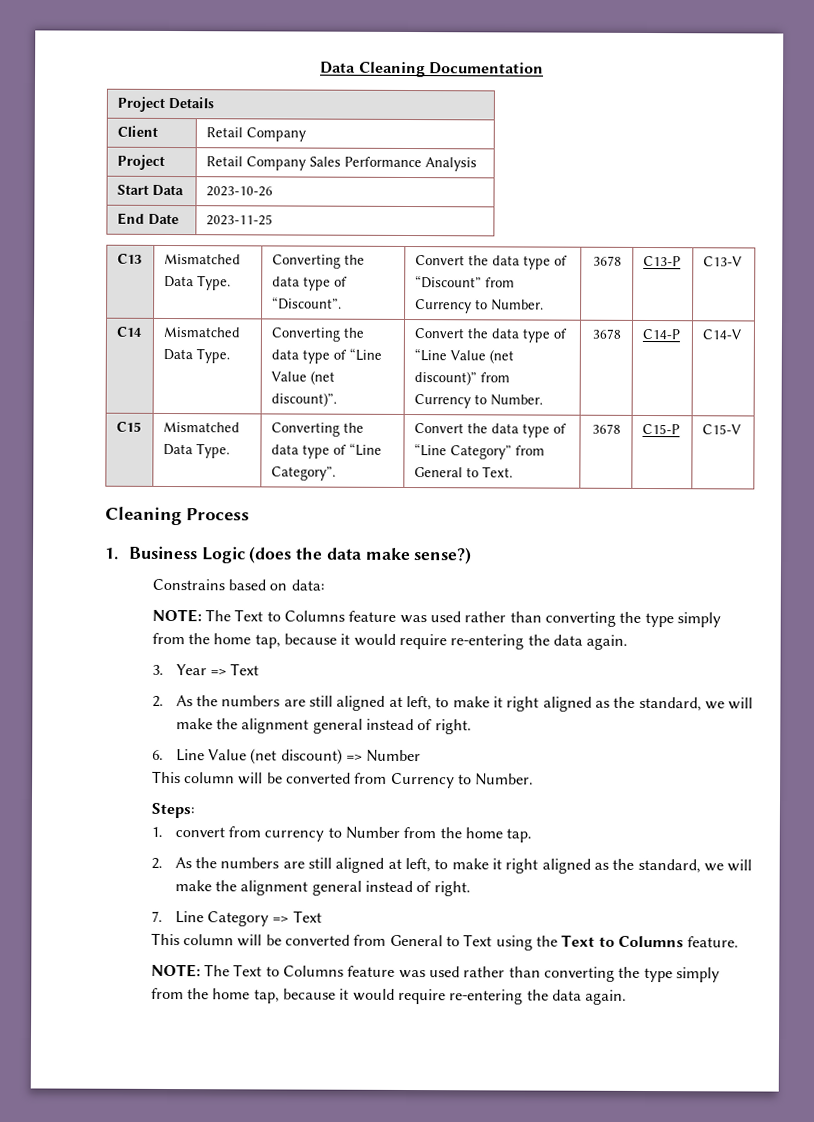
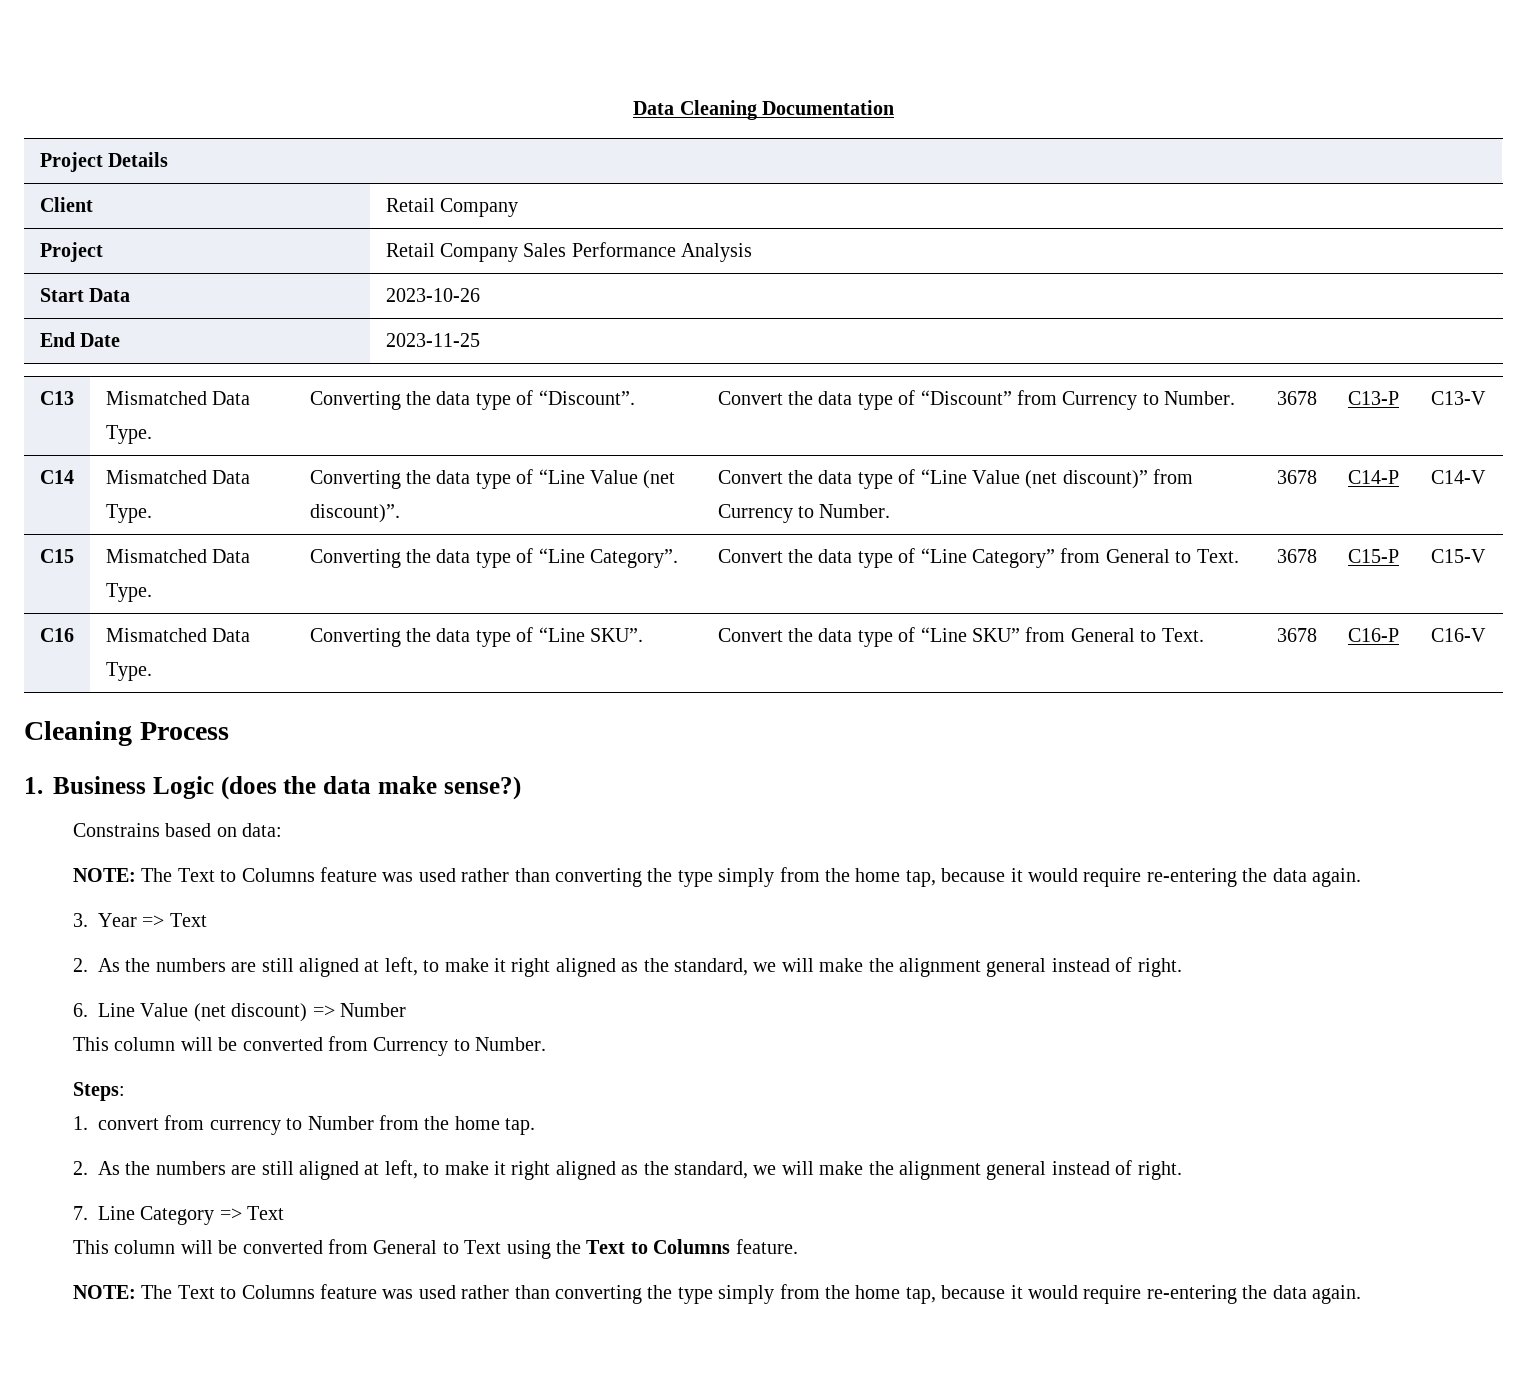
+ C16 | Mismatched Data Type. | Converting the data type of “Line SKU”. | Convert the data type of “Line SKU” from General to Text. | 3678 | C16-P | C16-V

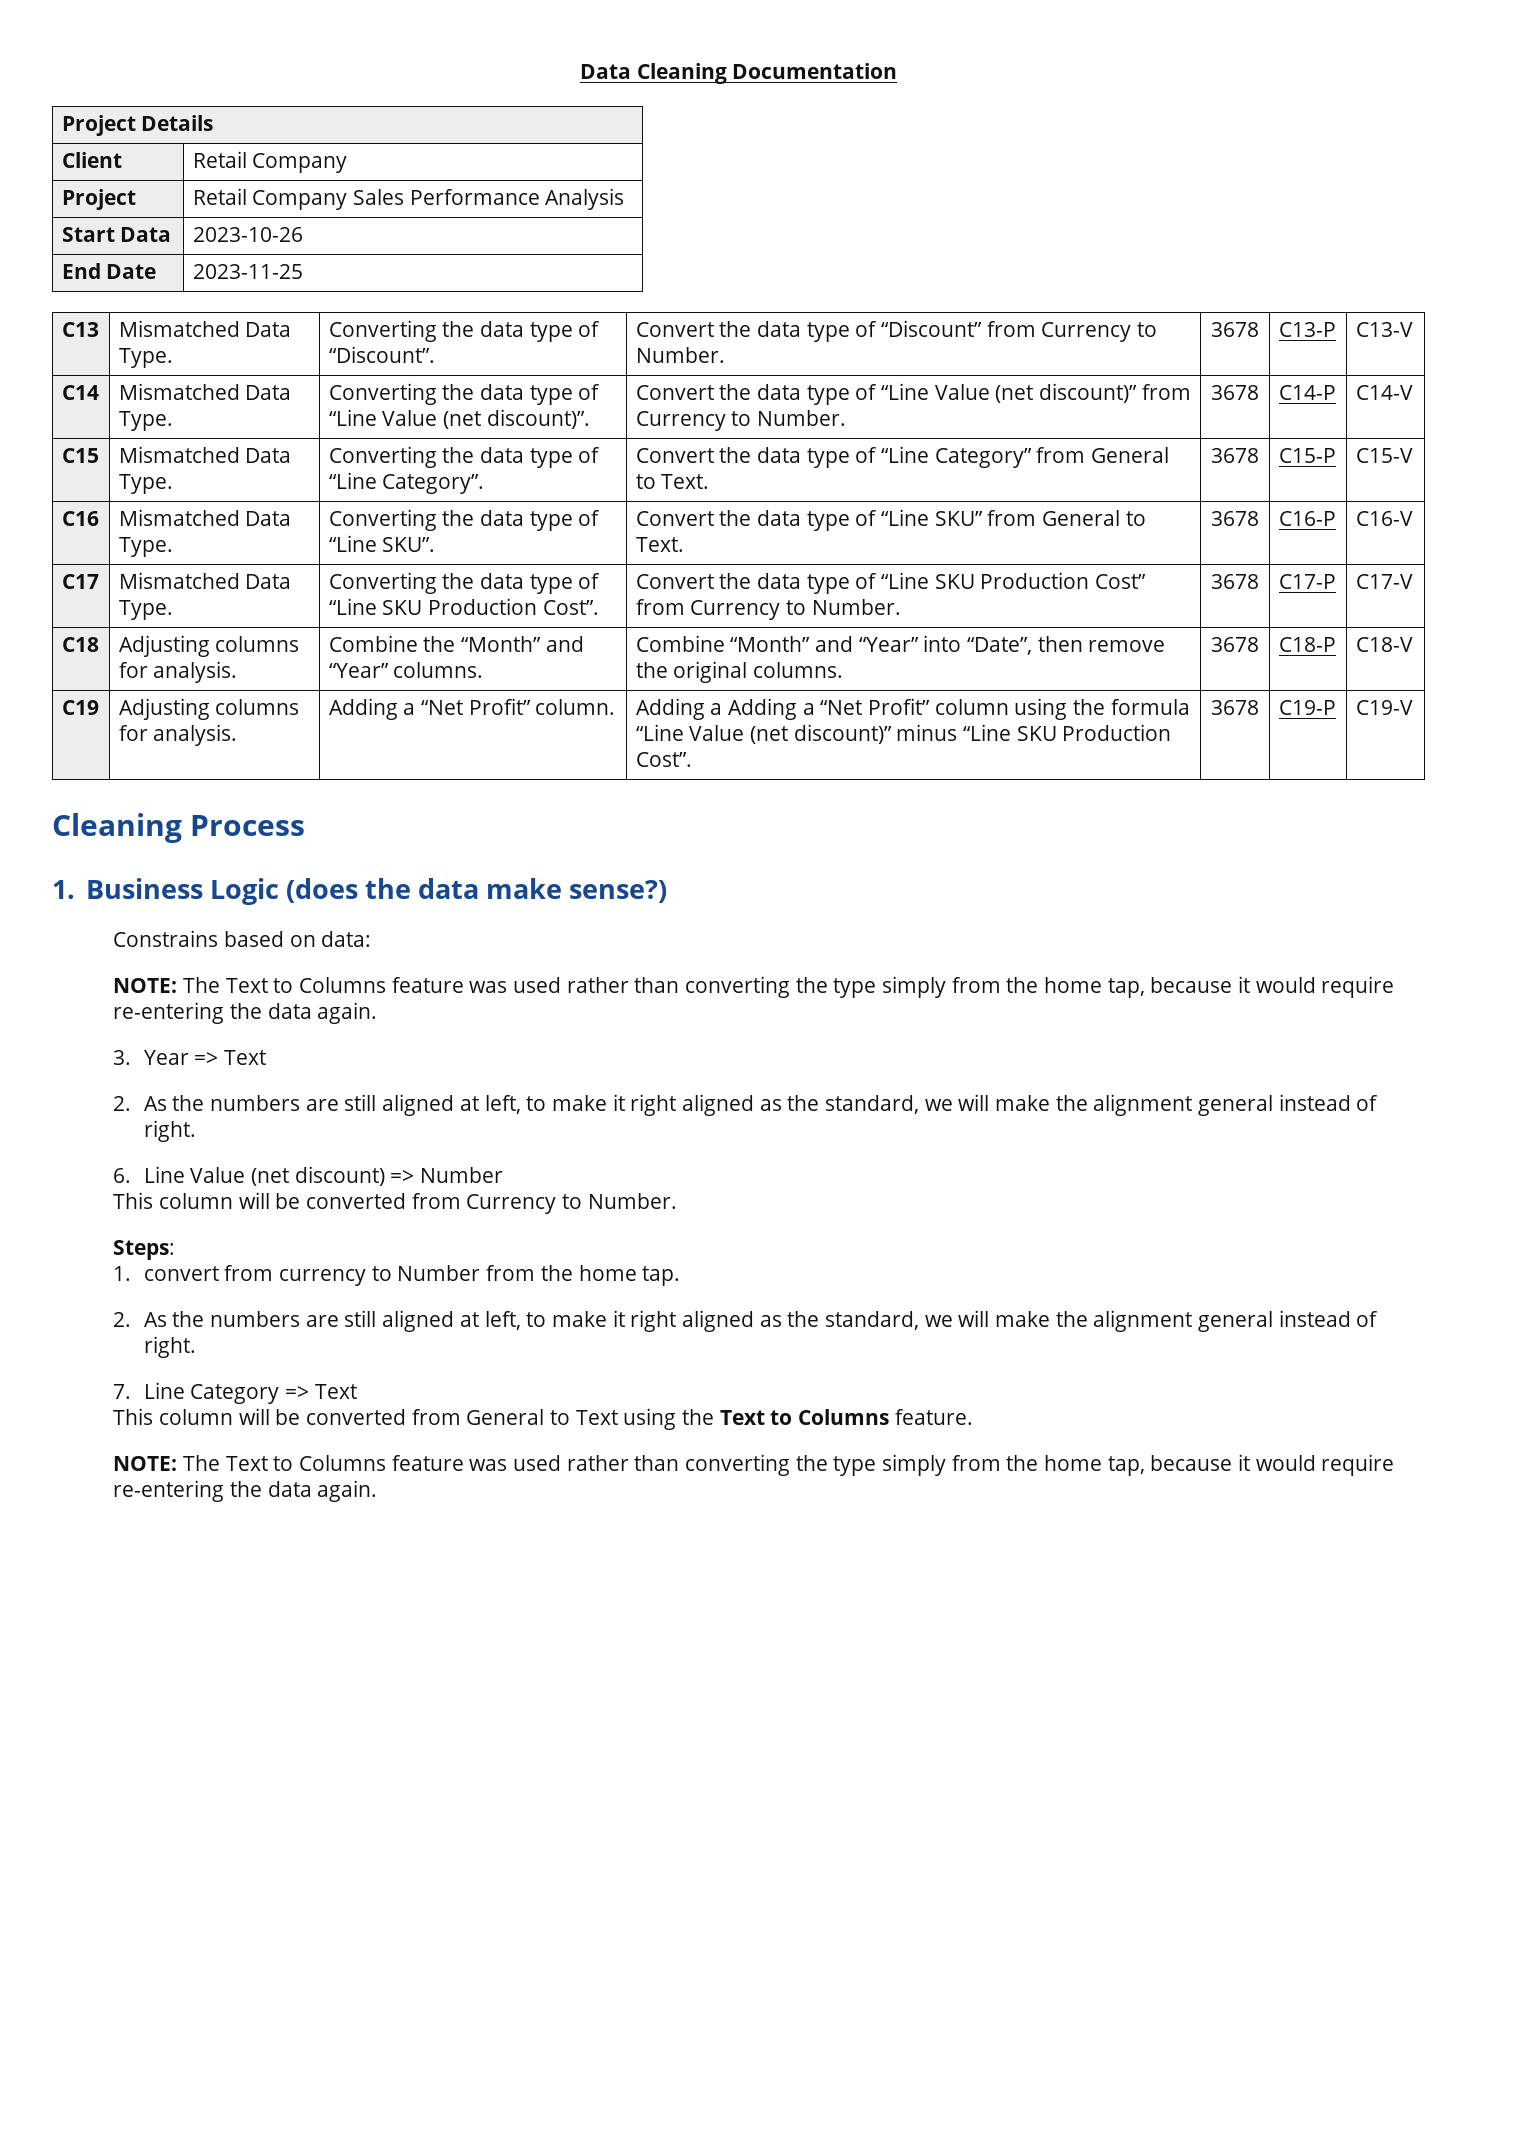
+ C17 | Mismatched Data Type. | Converting the data type of “Line SKU Production Cost”. | Convert the data type of “Line SKU Production Cost” from Currency to Number. | 3678 | C17-P | C17-V
+ C18 | Adjusting columns for analysis. | Combine the “Month” and “Year” columns. | Combine “Month” and “Year” into “Date”, then remove the original columns. | 3678 | C18-P | C18-V
+ C19 | Adjusting columns for analysis. | Adding a “Net Profit” column. | Adding a Adding a “Net Profit” column using the formula “Line Value (net discount)” minus “Line SKU Production Cost”. | 3678 | C19-P | C19-V

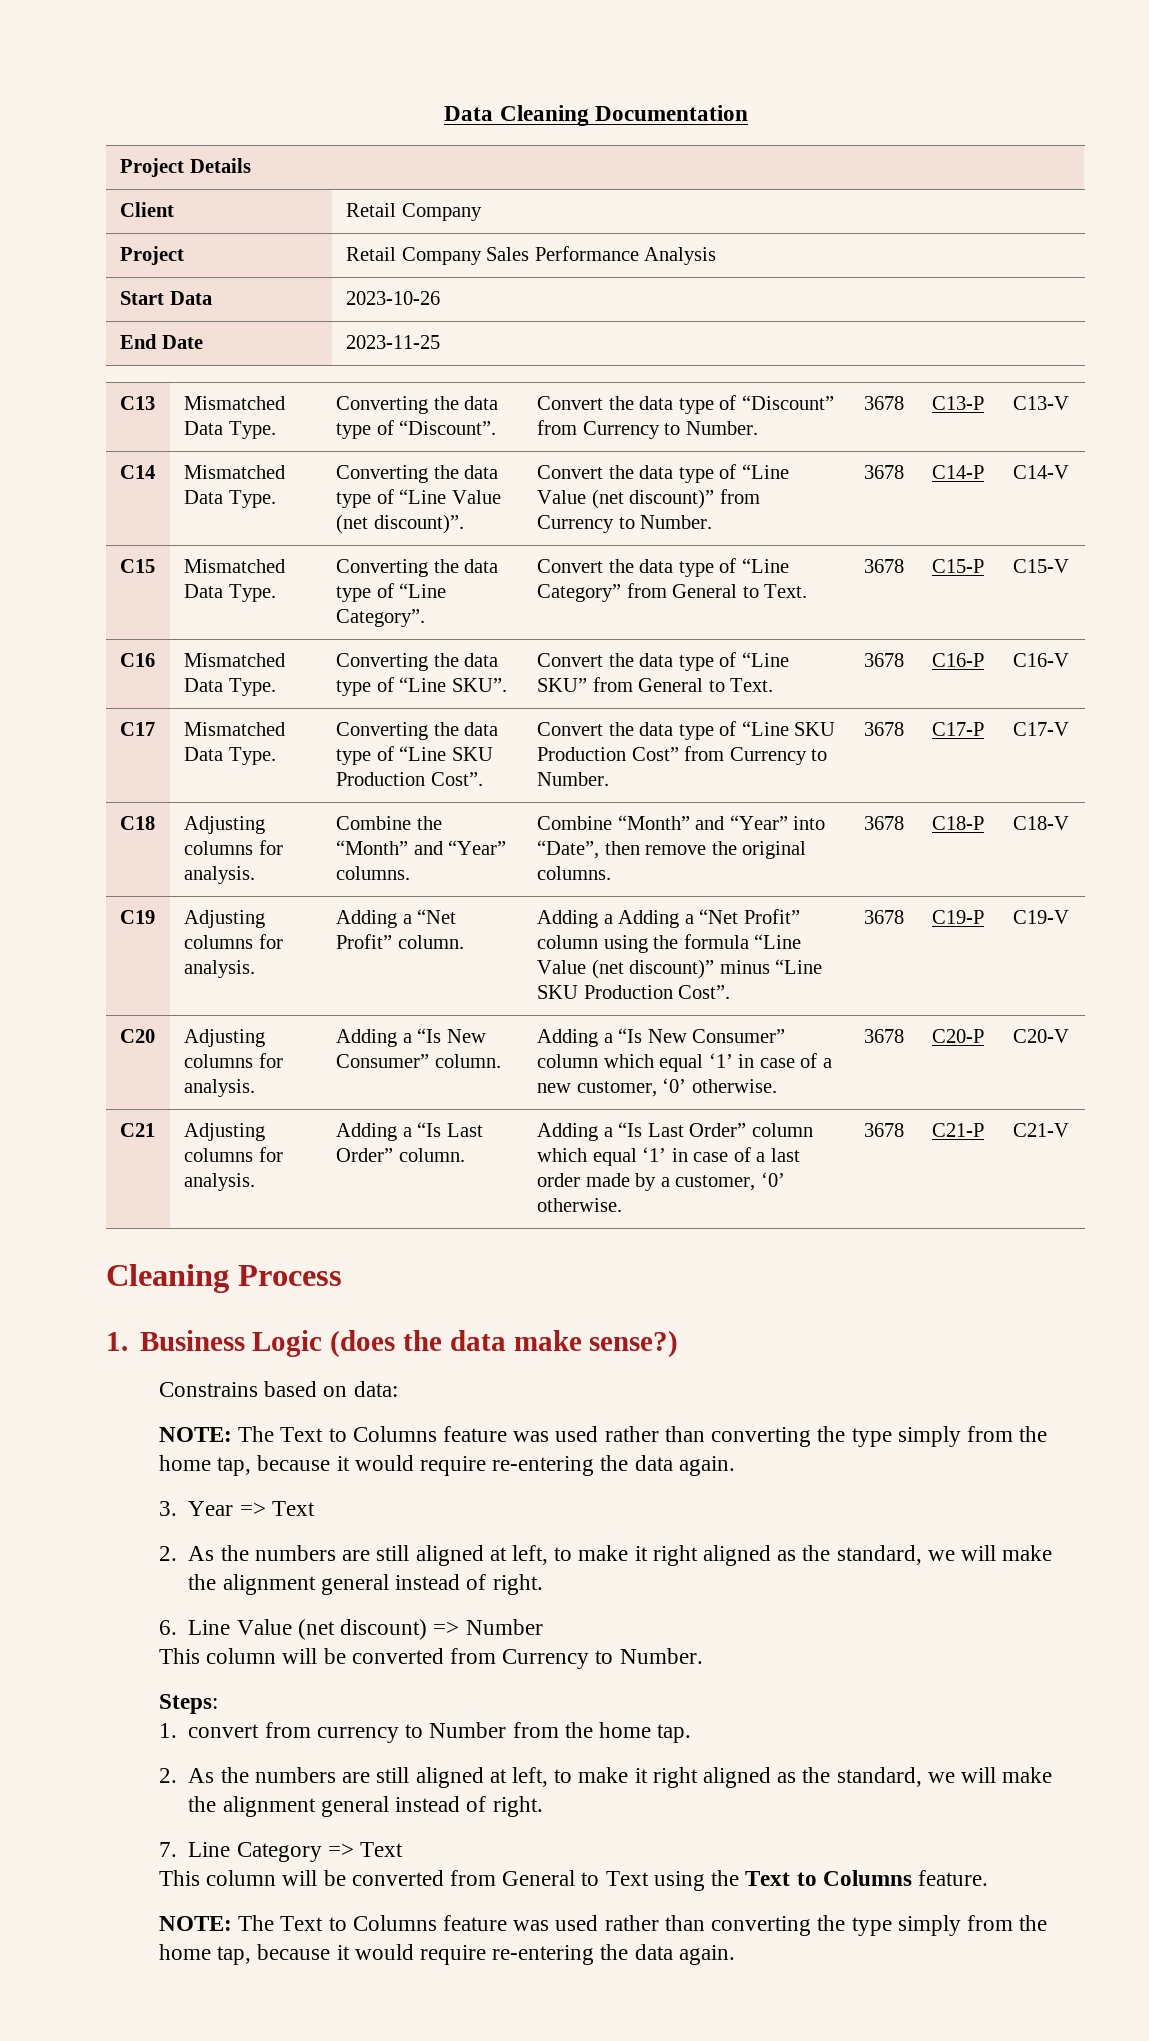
+ C20 | Adjusting columns for analysis. | Adding a “Is New Consumer” column. | Adding a “Is New Consumer” column which equal ‘1’ in case of a new customer, ‘0’ otherwise. | 3678 | C20-P | C20-V
+ C21 | Adjusting columns for analysis. | Adding a “Is Last Order” column. | Adding a “Is Last Order” column which equal ‘1’ in case of a last order made by a customer, ‘0’ otherwise. | 3678 | C21-P | C21-V

